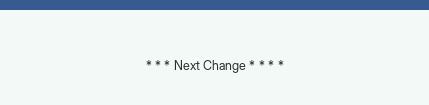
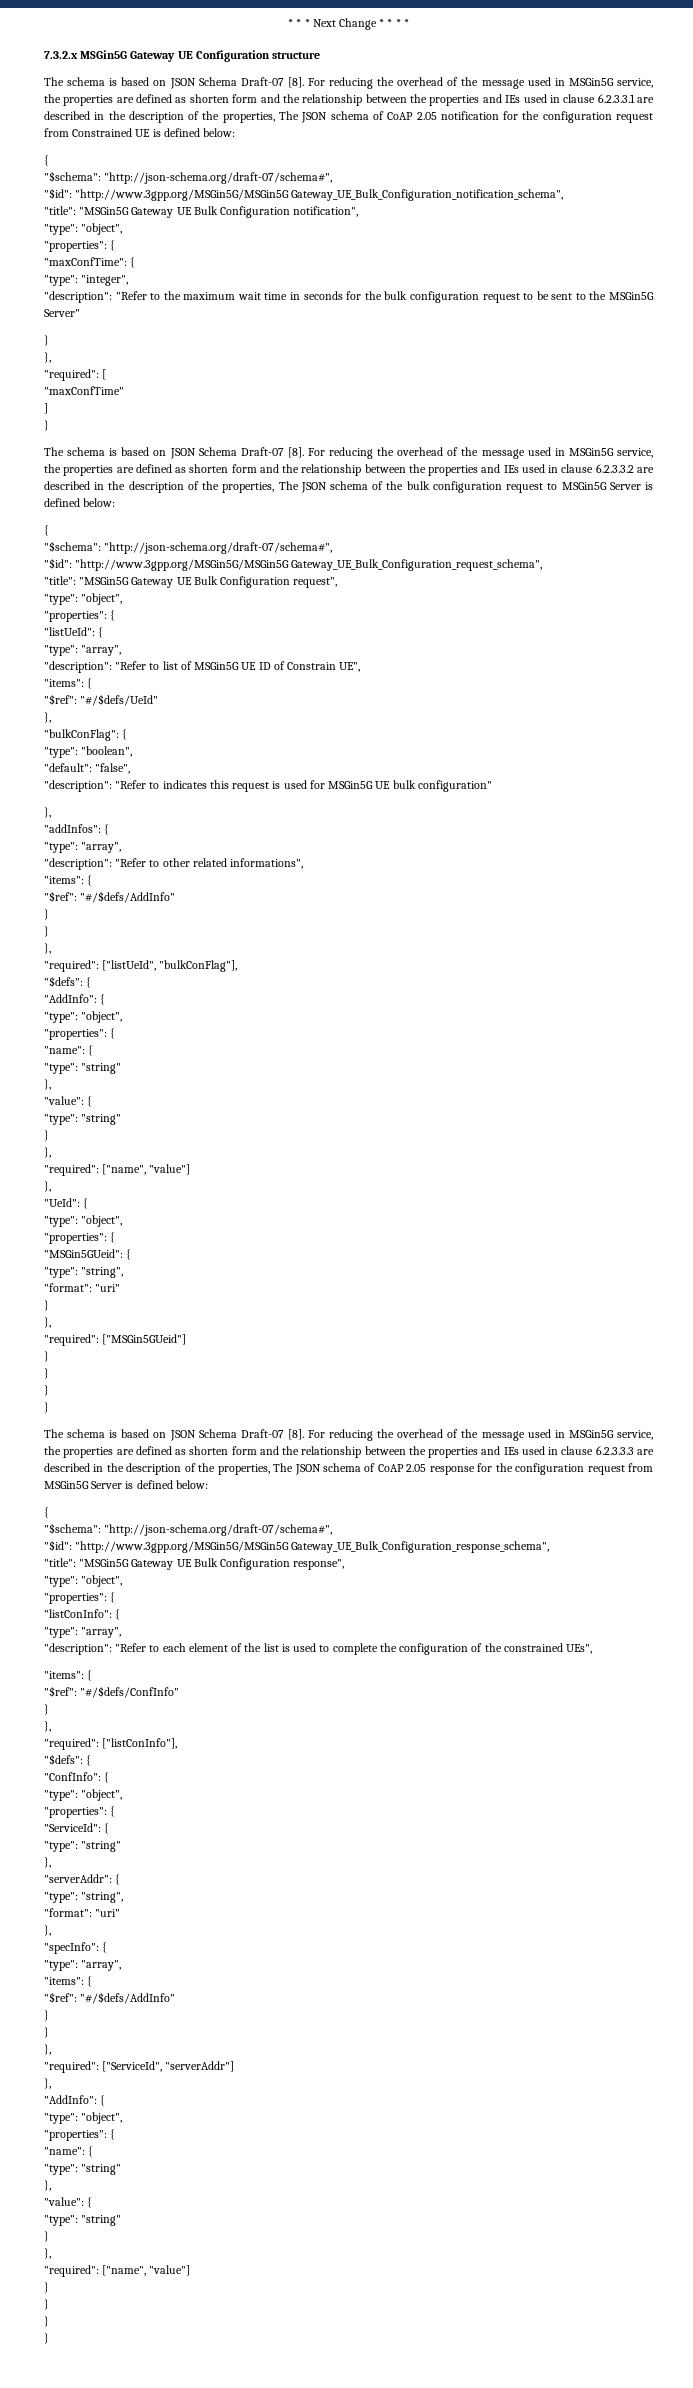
+ 7.3.2.x MSGin5G Gateway UE Configuration structure
+ The schema is based on JSON Schema Draft-07 [8]. For reducing the overhead of the message used in MSGin5G service, the properties are defined as shorten form and the relationship between the properties and IEs used in clause 6.2.3.3.1 are described in the description of the properties, The JSON schema of CoAP 2.05 notification for the configuration request from Constrained UE is defined below:
+ {
+ "$schema": "http://json-schema.org/draft-07/schema#",
+ "$id": "http://www.3gpp.org/MSGin5G/MSGin5G Gateway_UE_Bulk_Configuration_notification_schema",
+ "title": "MSGin5G Gateway UE Bulk Configuration notification",
+ "type": "object",
+ "properties": {
+ "maxConfTime": {
+ "type": "integer",
+ "description": "Refer to the maximum wait time in seconds for the bulk configuration request to be sent to the MSGin5G Server"
+ }
+ },
+ "required": [
+ "maxConfTime"
+ ]
+ }
+ The schema is based on JSON Schema Draft-07 [8]. For reducing the overhead of the message used in MSGin5G service, the properties are defined as shorten form and the relationship between the properties and IEs used in clause 6.2.3.3.2 are described in the description of the properties, The JSON schema of the bulk configuration request to MSGin5G Server is defined below:
+ {
+ "$schema": "http://json-schema.org/draft-07/schema#",
+ "$id": "http://www.3gpp.org/MSGin5G/MSGin5G Gateway_UE_Bulk_Configuration_request_schema",
+ "title": "MSGin5G Gateway UE Bulk Configuration request",
+ "type": "object",
+ "properties": {
+ "listUeId": {
+ "type": "array",
+ "description": "Refer to list of MSGin5G UE ID of Constrain UE",
+ "items": {
+ "$ref": "#/$defs/UeId"
+ },
+ "bulkConFlag": {
+ "type": "boolean",
+ "default": "false",
+ "description": "Refer to indicates this request is used for MSGin5G UE bulk configuration"
+ },
+ "addInfos": {
+ "type": "array",
+ "description": "Refer to other related informations",
+ "items": {
+ "$ref": "#/$defs/AddInfo"
+ }
+ }
+ },
+ "required": ["listUeId", "bulkConFlag"],
+ "$defs": {
+ "AddInfo": {
+ "type": "object",
+ "properties": {
+ "name": {
+ "type": "string"
+ },
+ "value": {
+ "type": "string"
+ }
+ },
+ "required": ["name", "value"]
+ },
+ "UeId": {
+ "type": "object",
+ "properties": {
+ "MSGin5GUeid": {
+ "type": "string",
+ "format": "uri"
+ }
+ },
+ "required": ["MSGin5GUeid"]
+ }
+ }
+ }
+ }
+ The schema is based on JSON Schema Draft-07 [8]. For reducing the overhead of the message used in MSGin5G service, the properties are defined as shorten form and the relationship between the properties and IEs used in clause 6.2.3.3.3 are described in the description of the properties, The JSON schema of CoAP 2.05 response for the configuration request from MSGin5G Server is defined below:
+ {
+ "$schema": "http://json-schema.org/draft-07/schema#",
+ "$id": "http://www.3gpp.org/MSGin5G/MSGin5G Gateway_UE_Bulk_Configuration_response_schema",
+ "title": "MSGin5G Gateway UE Bulk Configuration response",
+ "type": "object",
+ "properties": {
+ "listConInfo": {
+ "type": "array",
+ "description": "Refer to each element of the list is used to complete the configuration of the constrained UEs",
+ "items": {
+ "$ref": "#/$defs/ConfInfo"
+ }
+ },
+ "required": ["listConInfo"],
+ "$defs": {
+ "ConfInfo": {
+ "type": "object",
+ "properties": {
+ "ServiceId": {
+ "type": "string"
+ },
+ "serverAddr": {
+ "type": "string",
+ "format": "uri"
+ },
+ "specInfo": {
+ "type": "array",
+ "items": {
+ "$ref": "#/$defs/AddInfo"
+ }
+ }
+ },
+ "required": ["ServiceId", "serverAddr"]
+ },
+ "AddInfo": {
+ "type": "object",
+ "properties": {
+ "name": {
+ "type": "string"
+ },
+ "value": {
+ "type": "string"
+ }
+ },
+ "required": ["name", "value"]
+ }
+ }
+ }
+ }

